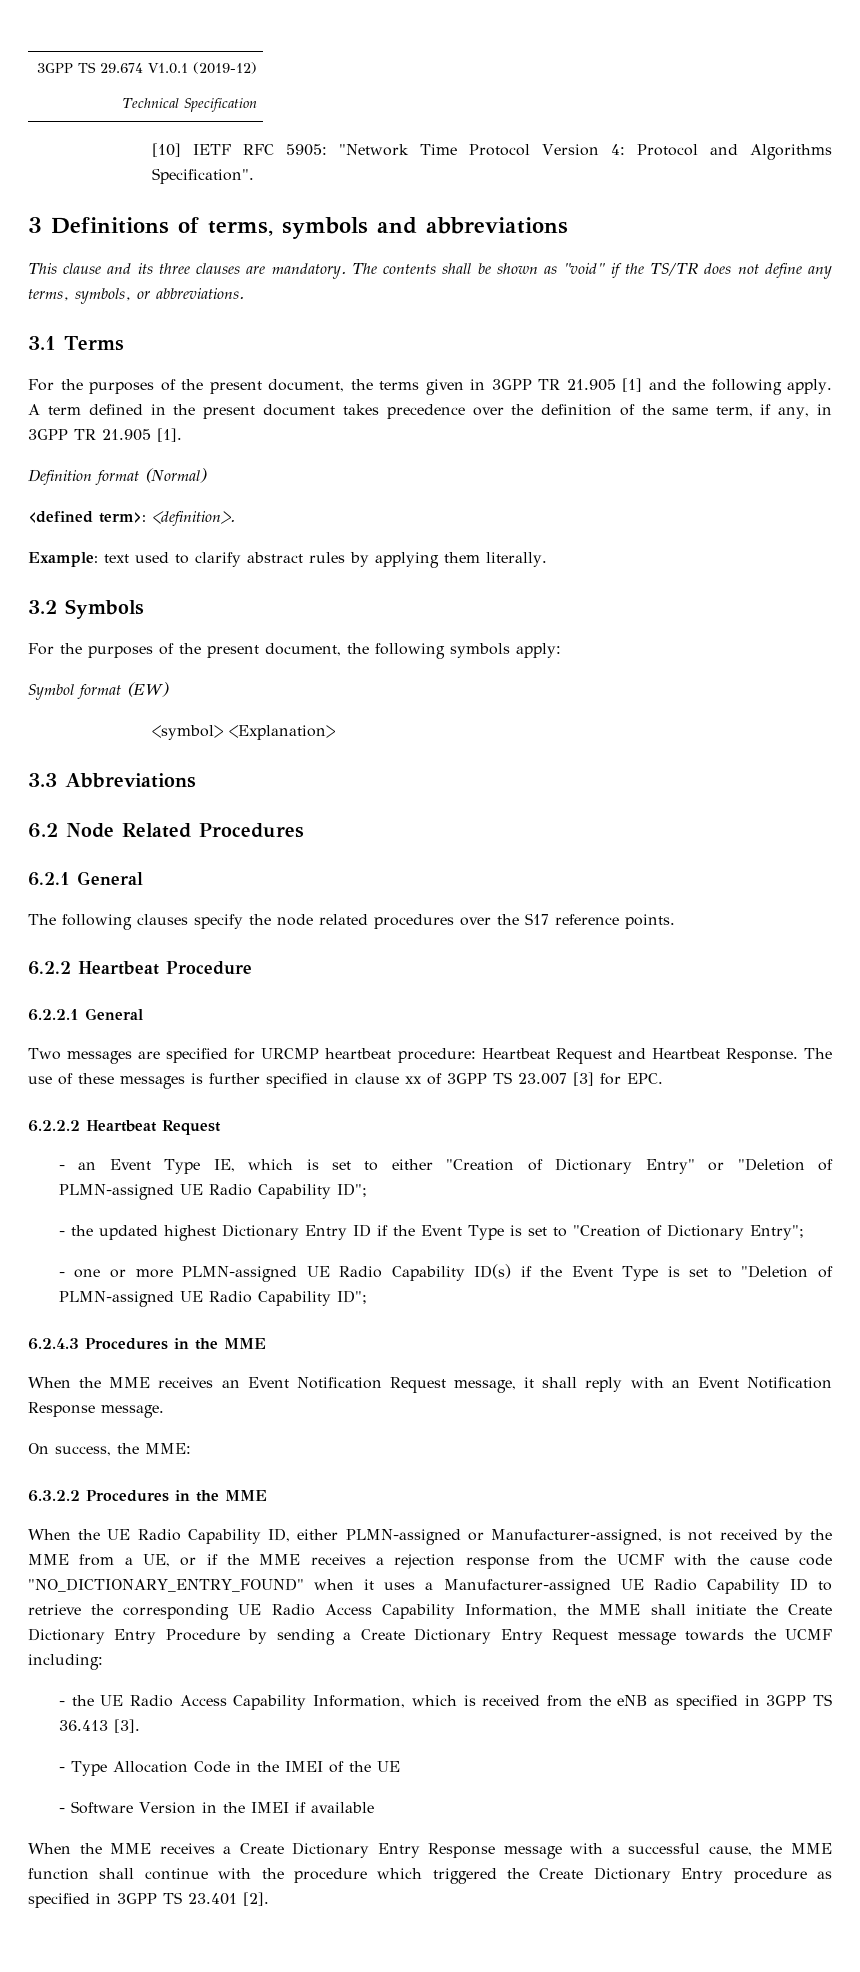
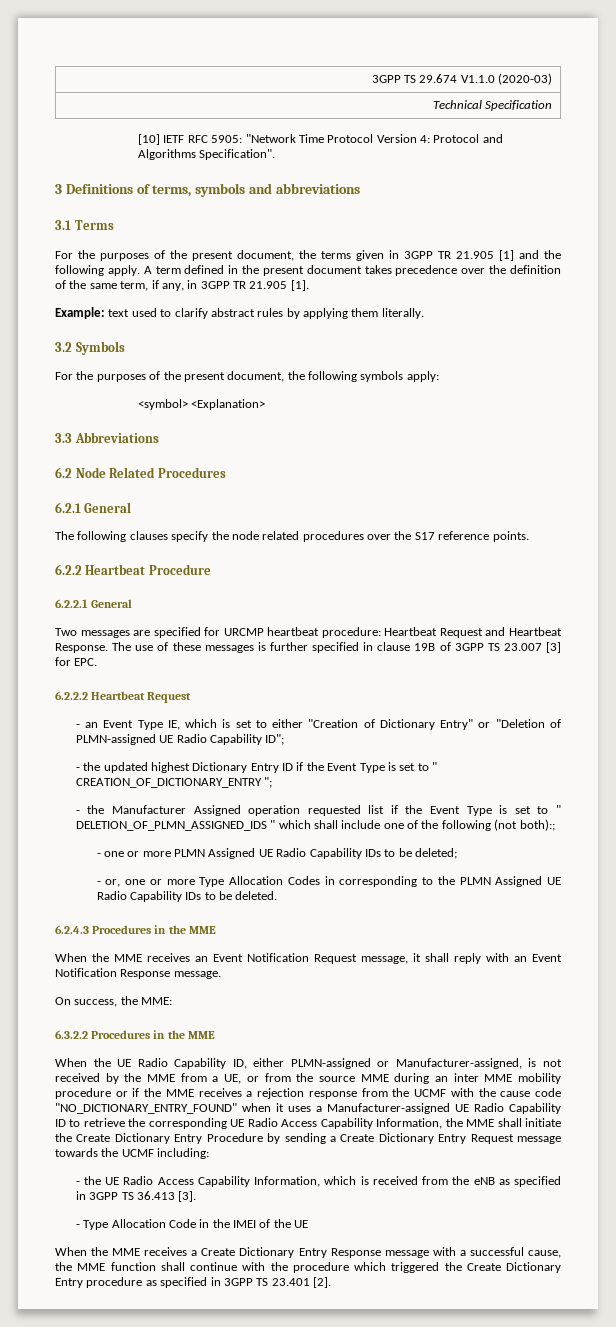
- 3GPP TS 29.674 V1.0.1 (2019-12)
+ 3GPP TS 29.674 V1.1.0 (2020-03)
- This clause and its three clauses are mandatory. The contents shall be shown as "void" if the TS/TR does not define any terms, symbols, or abbreviations.
- Definition format (Normal)
- <defined term>: <definition>.
- Symbol format (EW)
- The use of these messages is further specified in clause xx of 3GPP TS 23.007 [3] for EPC.
+ The use of these messages is further specified in clause 19B of 3GPP TS 23.007 [3] for EPC.
- - the updated highest Dictionary Entry ID if the Event Type is set to "Creation of Dictionary Entry";
- - one or more PLMN-assigned UE Radio Capability ID(s) if the Event Type is set to "Deletion of PLMN-assigned UE Radio Capability ID";
+ - the updated highest Dictionary Entry ID if the Event Type is set to " CREATION_OF_DICTIONARY_ENTRY ";
+ - the Manufacturer Assigned operation requested list if the Event Type is set to " DELETION_OF_PLMN_ASSIGNED_IDS " which shall include one of the following (not both):;
+ - one or more PLMN Assigned UE Radio Capability IDs to be deleted;
+ - or, one or more Type Allocation Codes in corresponding to the PLMN Assigned UE Radio Capability IDs to be deleted.
- When the UE Radio Capability ID, either PLMN-assigned or Manufacturer-assigned, is not received by the MME from a UE, or if the MME receives a rejection response from the UCMF with the cause code "NO_DICTIONARY_ENTRY_FOUND" when it uses a Manufacturer-assigned UE Radio Capability ID to retrieve the corresponding UE Radio Access Capability Information, the MME shall initiate the Create Dictionary Entry Procedure by sending a Create Dictionary Entry Request message towards the UCMF including:
+ When the UE Radio Capability ID, either PLMN-assigned or Manufacturer-assigned, is not received by the MME from a UE, or from the source MME during an inter MME mobility procedure or if the MME receives a rejection response from the UCMF with the cause code "NO_DICTIONARY_ENTRY_FOUND" when it uses a Manufacturer-assigned UE Radio Capability ID to retrieve the corresponding UE Radio Access Capability Information, the MME shall initiate the Create Dictionary Entry Procedure by sending a Create Dictionary Entry Request message towards the UCMF including:
- - Software Version in the IMEI if available

